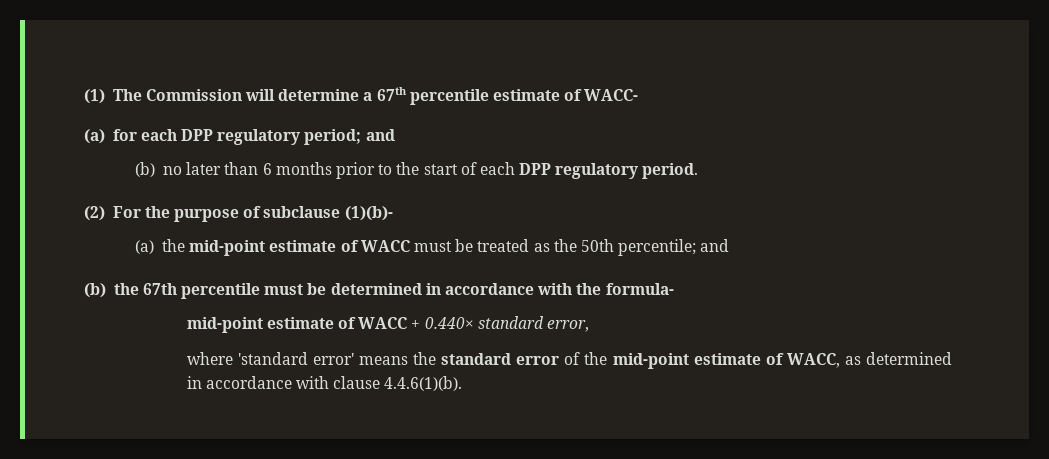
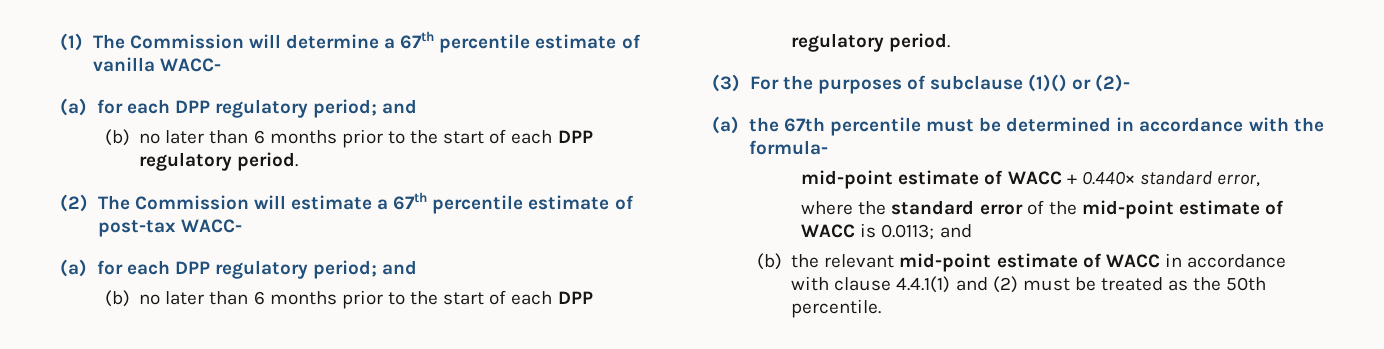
- (1) The Commission will determine a 67th percentile estimate of WACC-
+ (1) The Commission will determine a 67th percentile estimate of vanilla WACC-
+ (a) for each DPP regulatory period; and
+ (b) no later than 6 months prior to the start of each DPP regulatory period.
+ (2) The Commission will estimate a 67th percentile estimate of post-tax WACC-
- (2) For the purpose of subclause (1)(b)-
- (a) the mid-point estimate of WACC must be treated as the 50th percentile; and
- (b) the 67th percentile must be determined in accordance with the formula-
+ (3) For the purposes of subclause (1)() or (2)-
+ (a) the 67th percentile must be determined in accordance with the formula-
- where 'standard error' means the standard error of the mid-point estimate of WACC, as determined in accordance with clause 4.4.6(1)(b).
+ where the standard error of the mid-point estimate of WACC is 0.0113; and
+ (b) the relevant mid-point estimate of WACC in accordance with clause 4.4.1(1) and (2) must be treated as the 50th percentile.

